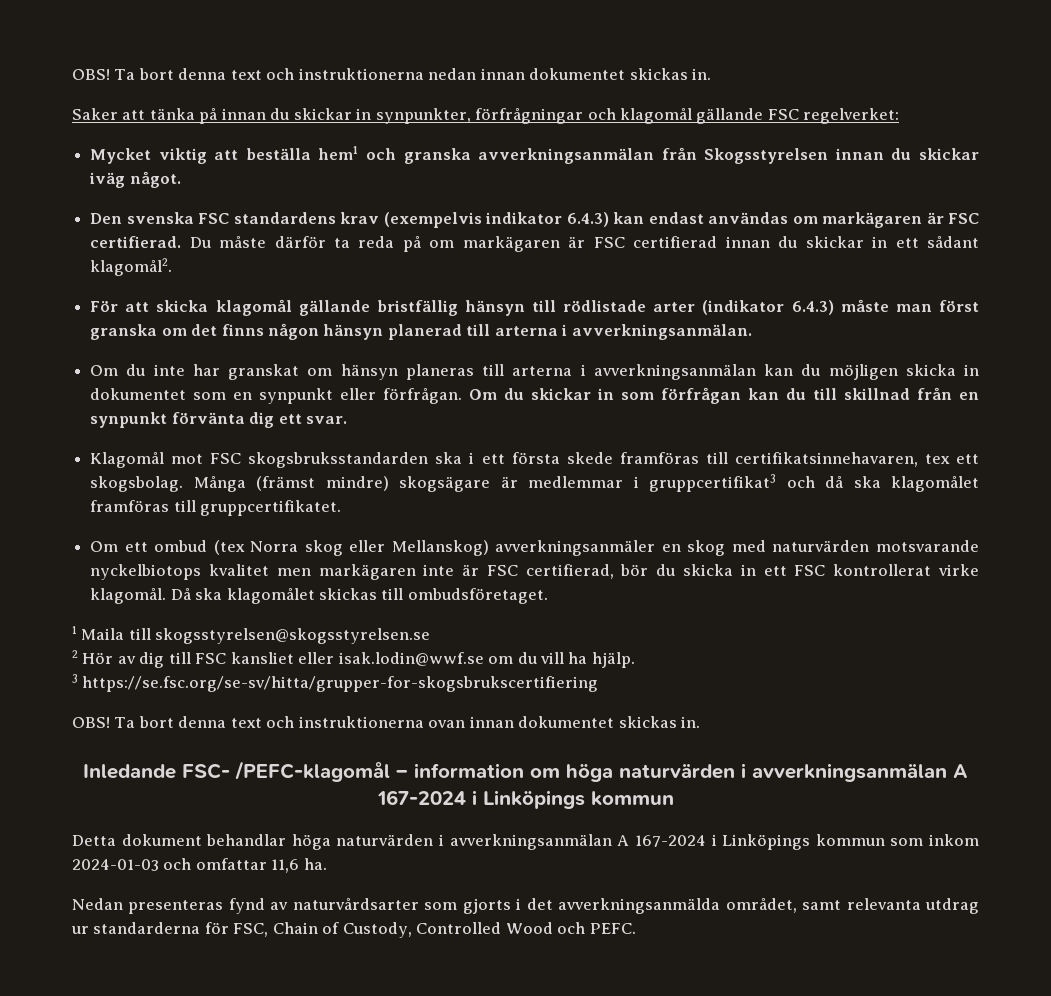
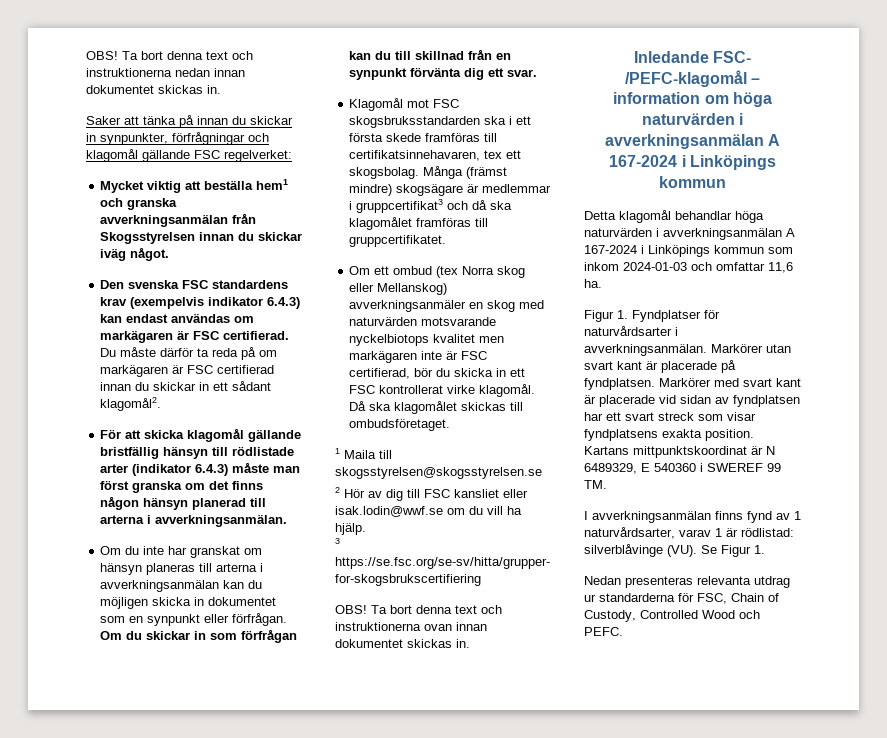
- Detta dokument behandlar höga naturvärden i avverkningsanmälan A 167-2024 i Linköpings kommun som inkom 2024-01-03 och omfattar 11,6 ha.
+ Detta klagomål behandlar höga naturvärden i avverkningsanmälan A 167-2024 i Linköpings kommun som inkom 2024-01-03 och omfattar 11,6 ha.
- Nedan presenteras fynd av naturvårdsarter som gjorts i det avverkningsanmälda området, samt relevanta utdrag ur standarderna för FSC, Chain of Custody, Controlled Wood och PEFC.
+ Figur 1. Fyndplatser för naturvårdsarter i avverkningsanmälan. Markörer utan svart kant är placerade på fyndplatsen. Markörer med svart kant är placerade vid sidan av fyndplatsen har ett svart streck som visar fyndplatsens exakta position. Kartans mittpunktskoordinat är N 6489329, E 540360 i SWEREF 99 TM.
+ I avverkningsanmälan finns fynd av 1 naturvårdsarter, varav 1 är rödlistad: silverblåvinge (VU). Se Figur 1.
+ Nedan presenteras relevanta utdrag ur standarderna för FSC, Chain of Custody, Controlled Wood och PEFC.

